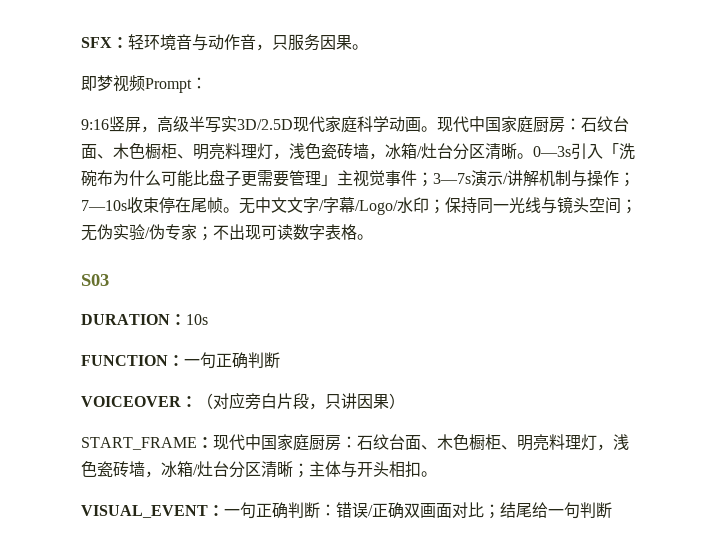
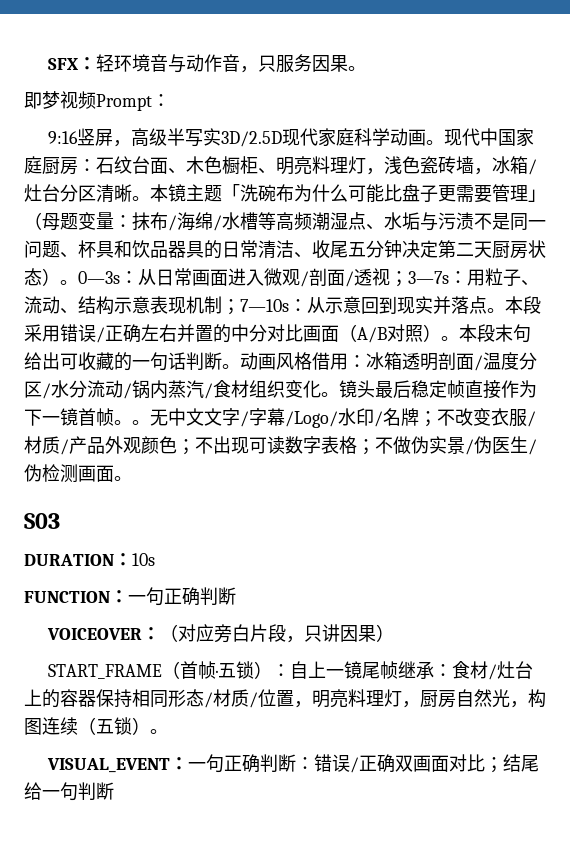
- 0—3s引入「洗碗布为什么可能比盘子更需要管理」主视觉事件；3—7s演示/讲解机制与操作；7—10s收束停在尾帧。
+ 本镜主题「洗碗布为什么可能比盘子更需要管理」（母题变量：抹布/海绵/水槽等高频潮湿点、水垢与污渍不是同一问题、杯具和饮品器具的日常清洁、收尾五分钟决定第二天厨房状态）。0—3s：从日常画面进入微观/剖面/透视；3—7s：用粒子、流动、结构示意表现机制；7—10s：从示意回到现实并落点。本段采用错误/正确左右并置的中分对比画面（A/B对照）。本段末句给出可收藏的一句话判断。动画风格借用：冰箱透明剖面/温度分区/水分流动/锅内蒸汽/食材组织变化。镜头最后稳定帧直接作为下一镜首帧。。
- 无中文文字/字幕/Logo/水印；保持同一光线与镜头空间；无伪实验/伪专家；不出现可读数字表格。
+ 无中文文字/字幕/Logo/水印/名牌；不改变衣服/材质/产品外观颜色；不出现可读数字表格；不做伪实景/伪医生/伪检测画面。
- START_FRAME：现代中国家庭厨房：石纹台面、木色橱柜、明亮料理灯，浅色瓷砖墙，冰箱/灶台分区清晰；主体与开头相扣。
+ START_FRAME（首帧·五锁）：自上一镜尾帧继承：食材/灶台上的容器保持相同形态/材质/位置，明亮料理灯，厨房自然光，构图连续（五锁）。

